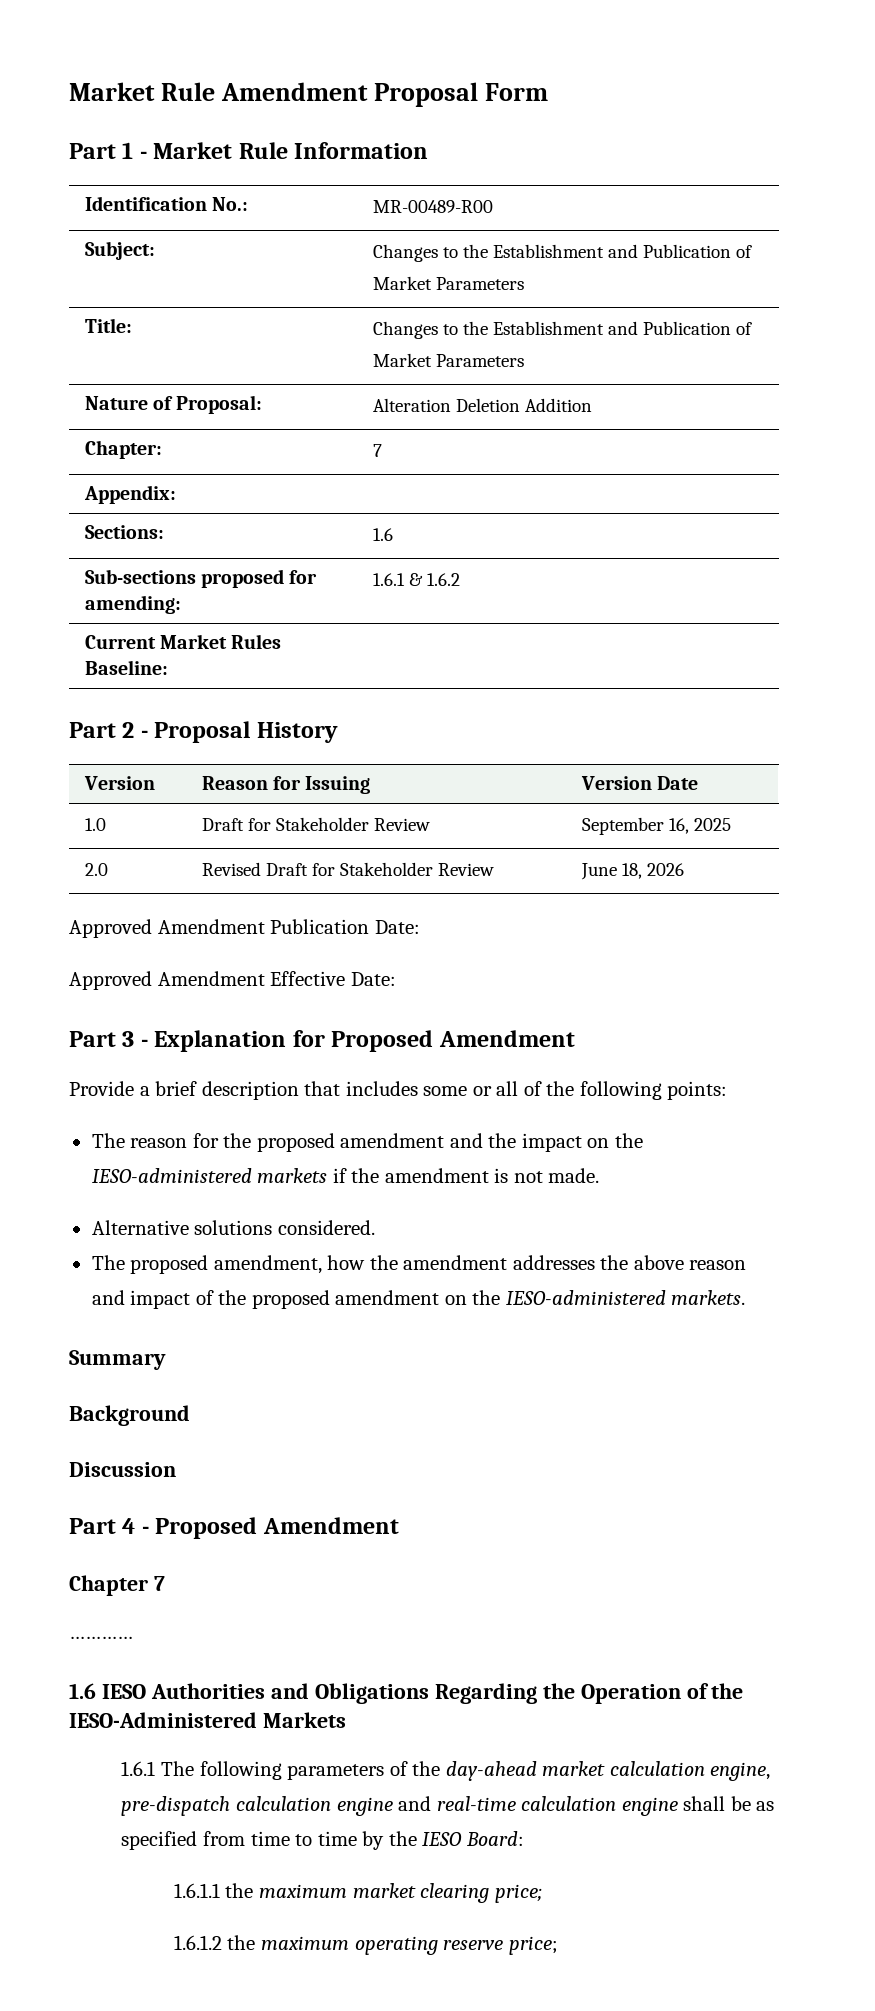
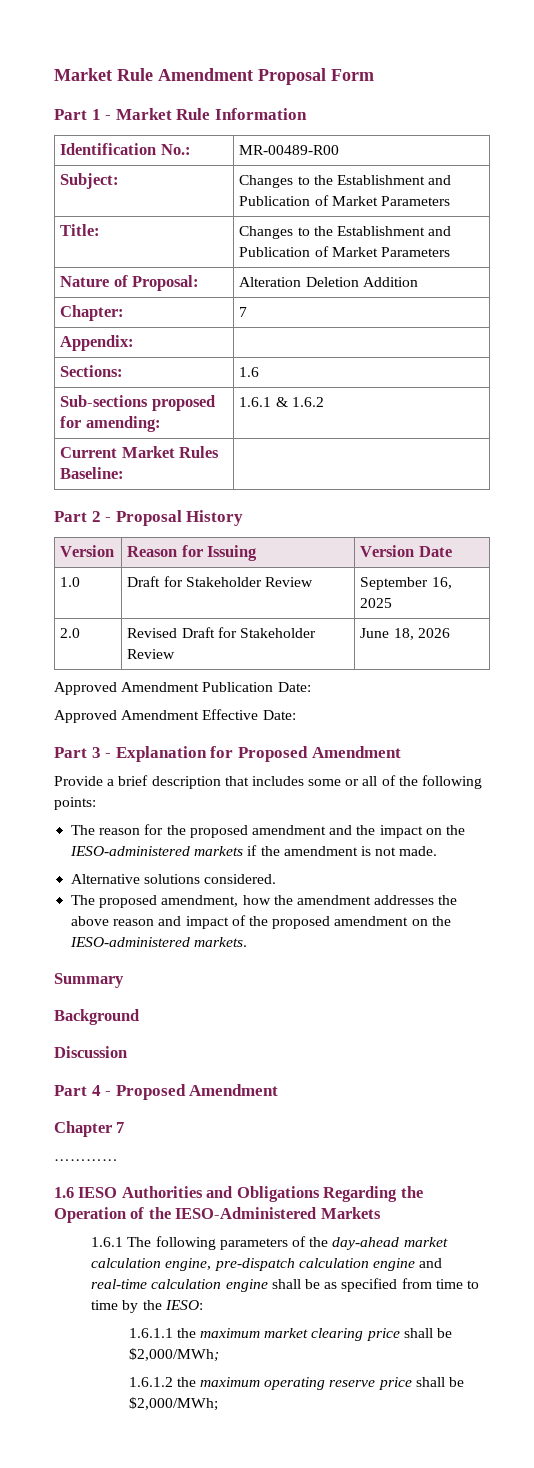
- 1.6.1 The following parameters of the day-ahead market calculation engine, pre-dispatch calculation engine and real-time calculation engine shall be as specified from time to time by the IESO Board:
+ 1.6.1 The following parameters of the day-ahead market calculation engine, pre-dispatch calculation engine and real-time calculation engine shall be as specified from time to time by the IESO:
- 1.6.1.1 the maximum market clearing price;
+ 1.6.1.1 the maximum market clearing price shall be $2,000/MWh;
- 1.6.1.2 the maximum operating reserve price;
+ 1.6.1.2 the maximum operating reserve price shall be $2,000/MWh;

